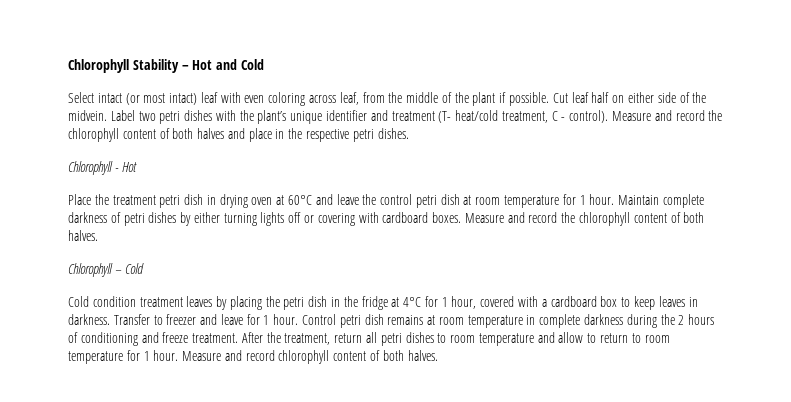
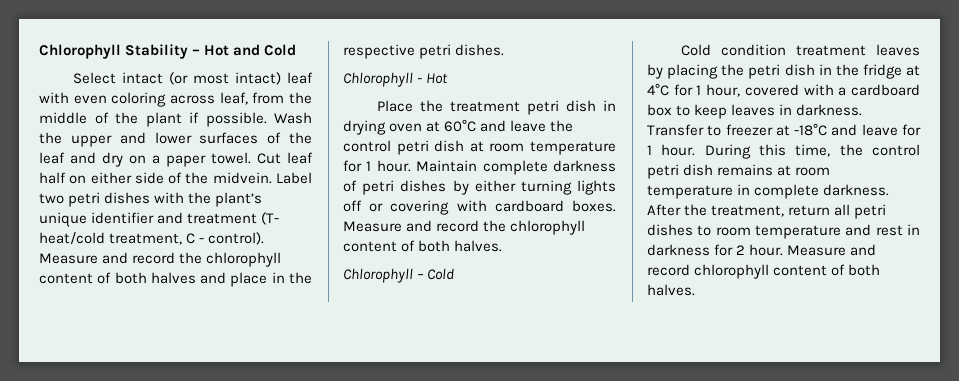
+ Wash the upper and lower surfaces of the leaf and dry on a paper towel.
- Transfer to freezer and leave for 1 hour.
+ Transfer to freezer at -18°C and leave for 1 hour.
- Control petri dish remains at room temperature in complete darkness during the 2 hours of conditioning and freeze treatment.
+ During this time, the control petri dish remains at room temperature in complete darkness.
- After the treatment, return all petri dishes to room temperature and allow to return to room temperature for 1 hour.
+ After the treatment, return all petri dishes to room temperature and rest in darkness for 2 hour.

